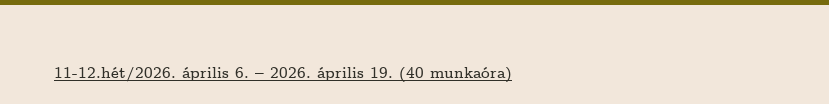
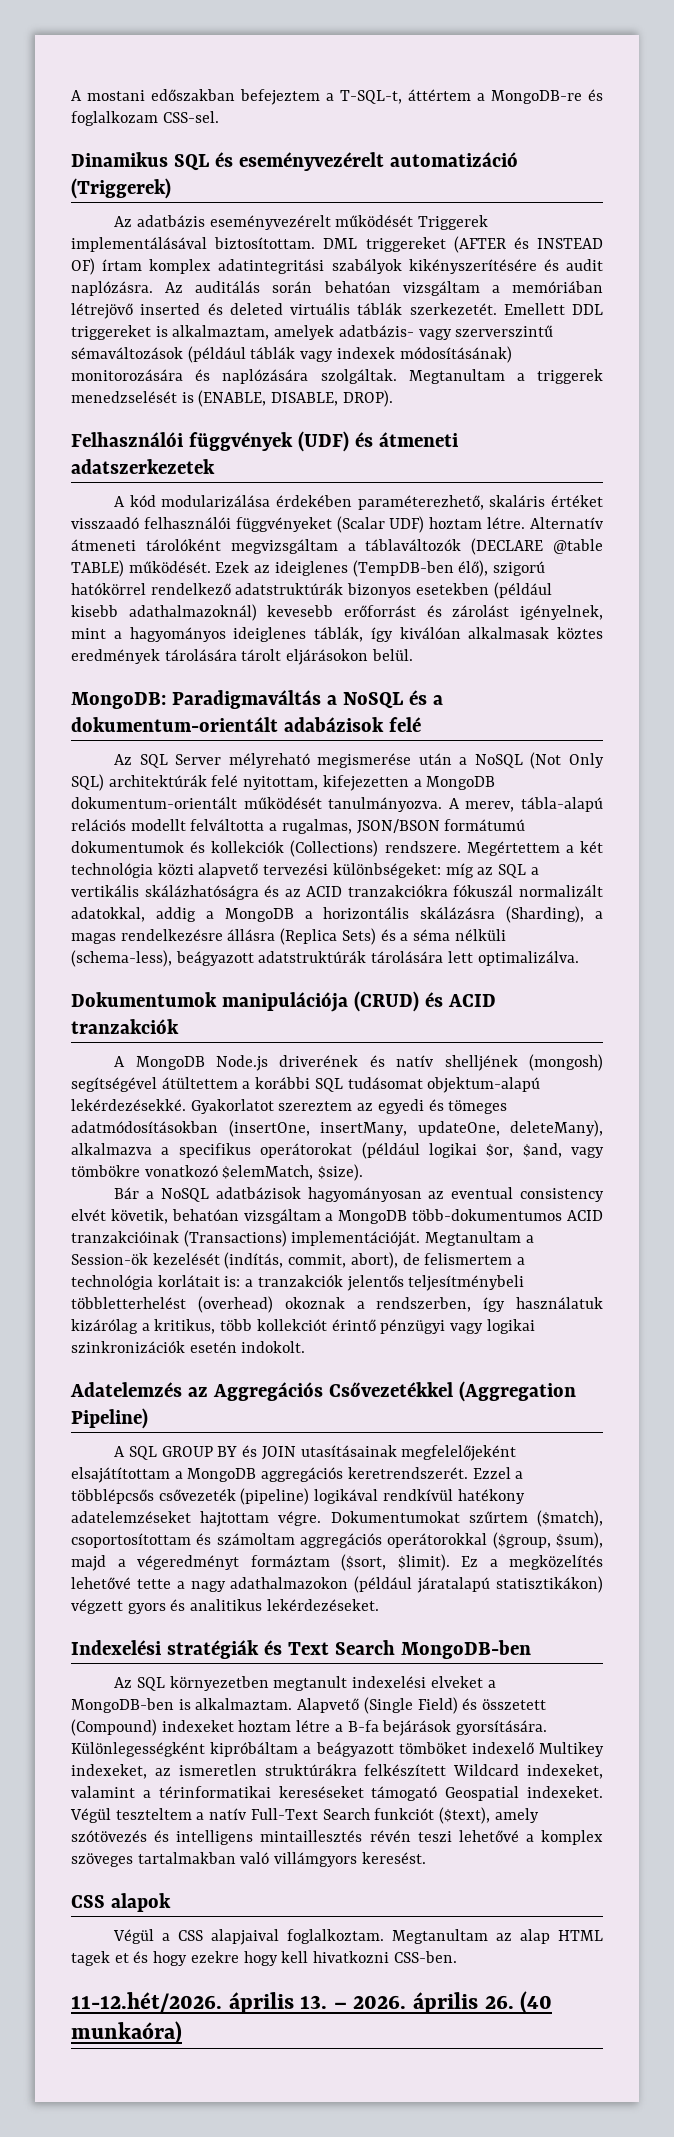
+ A mostani edőszakban befejeztem a T-SQL-t, áttértem a MongoDB-re és foglalkozam CSS-sel.
+ Dinamikus SQL és eseményvezérelt automatizáció (Triggerek)
+ Az adatbázis eseményvezérelt működését Triggerek implementálásával biztosítottam. DML triggereket (AFTER és INSTEAD OF) írtam komplex adatintegritási szabályok kikényszerítésére és audit naplózásra. Az auditálás során behatóan vizsgáltam a memóriában létrejövő inserted és deleted virtuális táblák szerkezetét. Emellett DDL triggereket is alkalmaztam, amelyek adatbázis- vagy szerverszintű sémaváltozások (például táblák vagy indexek módosításának) monitorozására és naplózására szolgáltak. Megtanultam a triggerek menedzselését is (ENABLE, DISABLE, DROP).
+ Felhasználói függvények (UDF) és átmeneti adatszerkezetek
+ A kód modularizálása érdekében paraméterezhető, skaláris értéket visszaadó felhasználói függvényeket (Scalar UDF) hoztam létre. Alternatív átmeneti tárolóként megvizsgáltam a táblaváltozók (DECLARE @table TABLE) működését. Ezek az ideiglenes (TempDB-ben élő), szigorú hatókörrel rendelkező adatstruktúrák bizonyos esetekben (például kisebb adathalmazoknál) kevesebb erőforrást és zárolást igényelnek, mint a hagyományos ideiglenes táblák, így kiválóan alkalmasak köztes eredmények tárolására tárolt eljárásokon belül.
+ MongoDB: Paradigmaváltás a NoSQL és a dokumentum-orientált adabázisok felé
+ Az SQL Server mélyreható megismerése után a NoSQL (Not Only SQL) architektúrák felé nyitottam, kifejezetten a MongoDB dokumentum-orientált működését tanulmányozva. A merev, tábla-alapú relációs modellt felváltotta a rugalmas, JSON/BSON formátumú dokumentumok és kollekciók (Collections) rendszere. Megértettem a két technológia közti alapvető tervezési különbségeket: míg az SQL a vertikális skálázhatóságra és az ACID tranzakciókra fókuszál normalizált adatokkal, addig a MongoDB a horizontális skálázásra (Sharding), a magas rendelkezésre állásra (Replica Sets) és a séma nélküli (schema-less), beágyazott adatstruktúrák tárolására lett optimalizálva.
+ Dokumentumok manipulációja (CRUD) és ACID tranzakciók
+ A MongoDB Node.js driverének és natív shelljének (mongosh) segítségével átültettem a korábbi SQL tudásomat objektum-alapú lekérdezésekké. Gyakorlatot szereztem az egyedi és tömeges adatmódosításokban (insertOne, insertMany, updateOne, deleteMany), alkalmazva a specifikus operátorokat (például logikai $or, $and, vagy tömbökre vonatkozó $elemMatch, $size).
+ Bár a NoSQL adatbázisok hagyományosan az eventual consistency elvét követik, behatóan vizsgáltam a MongoDB több-dokumentumos ACID tranzakcióinak (Transactions) implementációját. Megtanultam a Session-ök kezelését (indítás, commit, abort), de felismertem a technológia korlátait is: a tranzakciók jelentős teljesítménybeli többletterhelést (overhead) okoznak a rendszerben, így használatuk kizárólag a kritikus, több kollekciót érintő pénzügyi vagy logikai szinkronizációk esetén indokolt.
+ Adatelemzés az Aggregációs Csővezetékkel (Aggregation Pipeline)
+ A SQL GROUP BY és JOIN utasításainak megfelelőjeként elsajátítottam a MongoDB aggregációs keretrendszerét. Ezzel a többlépcsős csővezeték (pipeline) logikával rendkívül hatékony adatelemzéseket hajtottam végre. Dokumentumokat szűrtem ($match), csoportosítottam és számoltam aggregációs operátorokkal ($group, $sum), majd a végeredményt formáztam ($sort, $limit). Ez a megközelítés lehetővé tette a nagy adathalmazokon (például járatalapú statisztikákon) végzett gyors és analitikus lekérdezéseket.
+ Indexelési stratégiák és Text Search MongoDB-ben
+ Az SQL környezetben megtanult indexelési elveket a MongoDB-ben is alkalmaztam. Alapvető (Single Field) és összetett (Compound) indexeket hoztam létre a B-fa bejárások gyorsítására. Különlegességként kipróbáltam a beágyazott tömböket indexelő Multikey indexeket, az ismeretlen struktúrákra felkészített Wildcard indexeket, valamint a térinformatikai kereséseket támogató Geospatial indexeket. Végül teszteltem a natív Full-Text Search funkciót ($text), amely szótövezés és intelligens mintaillesztés révén teszi lehetővé a komplex szöveges tartalmakban való villámgyors keresést.
+ CSS alapok
+ Végül a CSS alapjaival foglalkoztam. Megtanultam az alap HTML tagek et és hogy ezekre hogy kell hivatkozni CSS-ben.
- 11-12.hét/2026. április 6. – 2026. április 19. (40 munkaóra)
+ 11-12.hét/2026. április 13. – 2026. április 26. (40 munkaóra)

